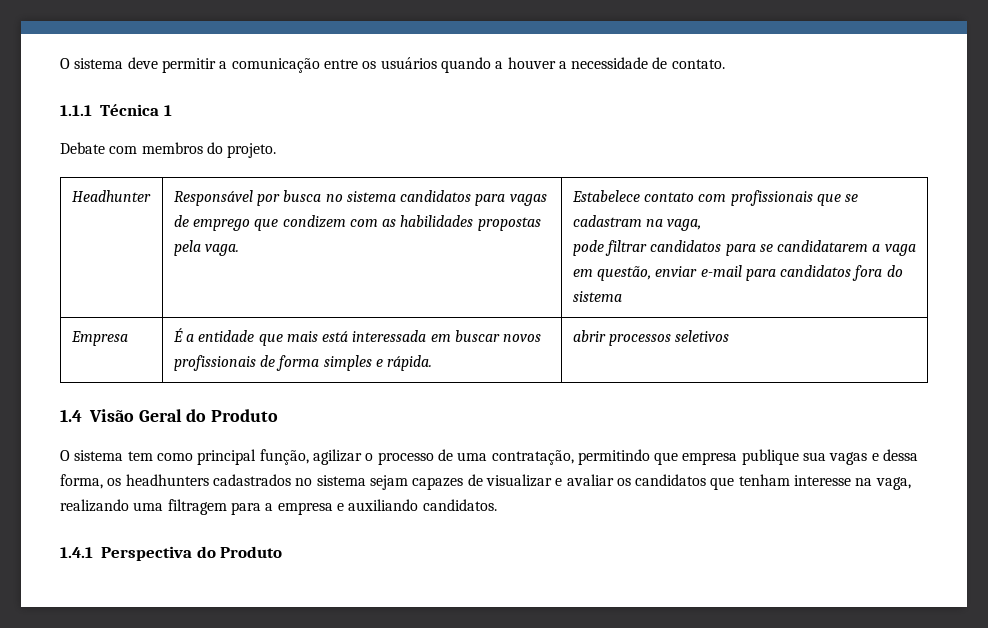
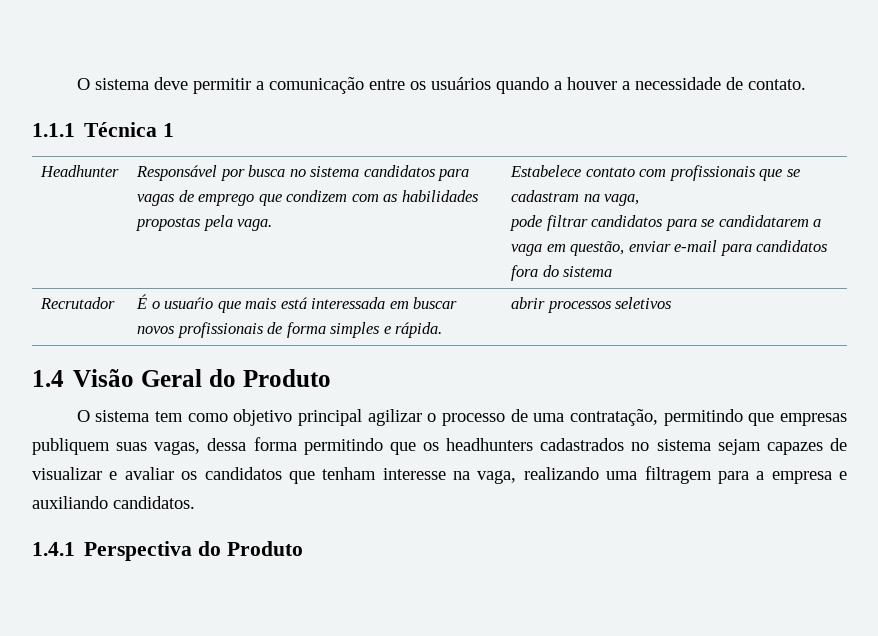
- Debate com membros do projeto.
- Empresa | É a entidade que mais está interessada em buscar novos profissionais de forma simples e rápida. | abrir processos seletivos
+ Recrutador | É o usuaŕio que mais está interessada em buscar novos profissionais de forma simples e rápida. | abrir processos seletivos
- O sistema tem como principal função, agilizar o processo de uma contratação, permitindo que empresa publique sua vagas e dessa forma, os headhunters cadastrados no sistema sejam capazes de visualizar e avaliar os candidatos que tenham interesse na vaga, realizando uma filtragem para a empresa e auxiliando candidatos.
+ O sistema tem como objetivo principal agilizar o processo de uma contratação, permitindo que empresas publiquem suas vagas, dessa forma permitindo que os headhunters cadastrados no sistema sejam capazes de visualizar e avaliar os candidatos que tenham interesse na vaga, realizando uma filtragem para a empresa e auxiliando candidatos.

